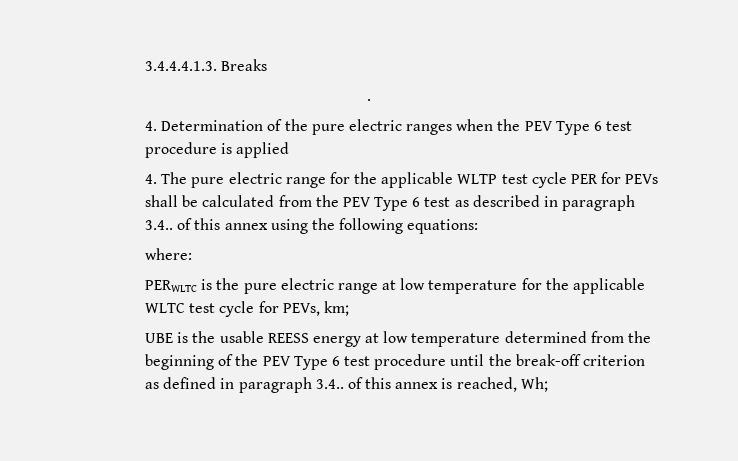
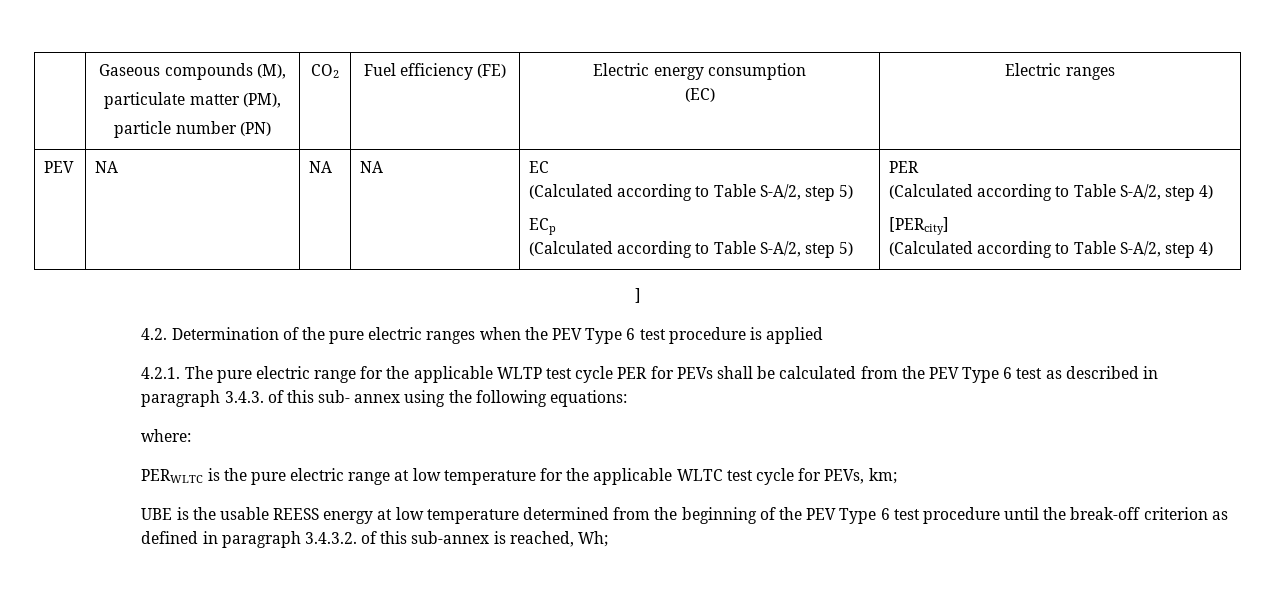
- 3.4.4.4.1.3. Breaks
- .
- 4. Determination of the pure electric ranges when the PEV Type 6 test procedure is applied
+ | Gaseous compounds (M),
+ particulate matter (PM),
+ particle number (PN) | CO2 | Fuel efficiency (FE) | Electric energy consumption
+ (EC) | Electric ranges
+ PEV | NA | NA | NA | EC
+ (Calculated according to Table S-A/2, step 5)
+ ECp
+ (Calculated according to Table S-A/2, step 5) | PER
+ (Calculated according to Table S-A/2, step 4)
+ [PERcity]
+ (Calculated according to Table S-A/2, step 4)
+ ]
+ 4.2. Determination of the pure electric ranges when the PEV Type 6 test procedure is applied
- 4. The pure electric range for the applicable WLTP test cycle PER for PEVs shall be calculated from the PEV Type 6 test as described in paragraph 3.4.. of this annex using the following equations:
+ 4.2.1. The pure electric range for the applicable WLTP test cycle PER for PEVs shall be calculated from the PEV Type 6 test as described in paragraph 3.4.3. of this sub- annex using the following equations:
- UBE is the usable REESS energy at low temperature determined from the beginning of the PEV Type 6 test procedure until the break-off criterion as defined in paragraph 3.4.. of this annex is reached, Wh;
+ UBE is the usable REESS energy at low temperature determined from the beginning of the PEV Type 6 test procedure until the break-off criterion as defined in paragraph 3.4.3.2. of this sub-annex is reached, Wh;

